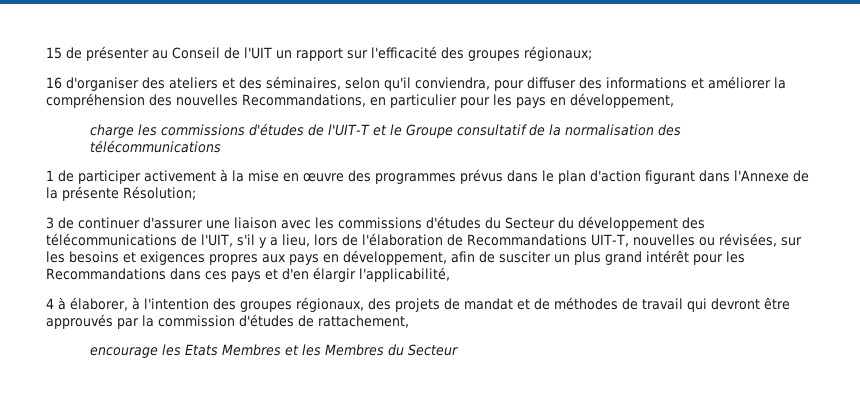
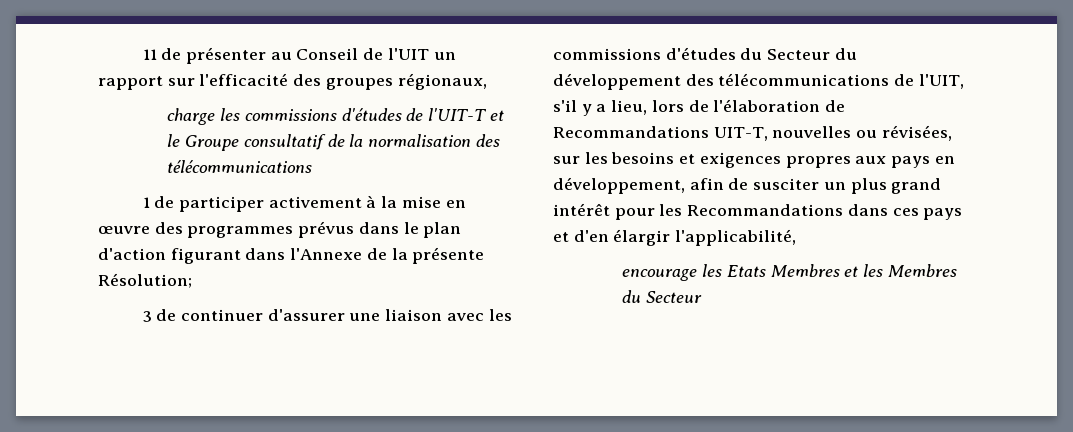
- 15 de présenter au Conseil de l'UIT un rapport sur l'efficacité des groupes régionaux;
- 16 d'organiser des ateliers et des séminaires, selon qu'il conviendra, pour diffuser des informations et améliorer la compréhension des nouvelles Recommandations, en particulier pour les pays en développement,
+ 11 de présenter au Conseil de l'UIT un rapport sur l'efficacité des groupes régionaux,
- 4 à élaborer, à l'intention des groupes régionaux, des projets de mandat et de méthodes de travail qui devront être approuvés par la commission d'études de rattachement,

